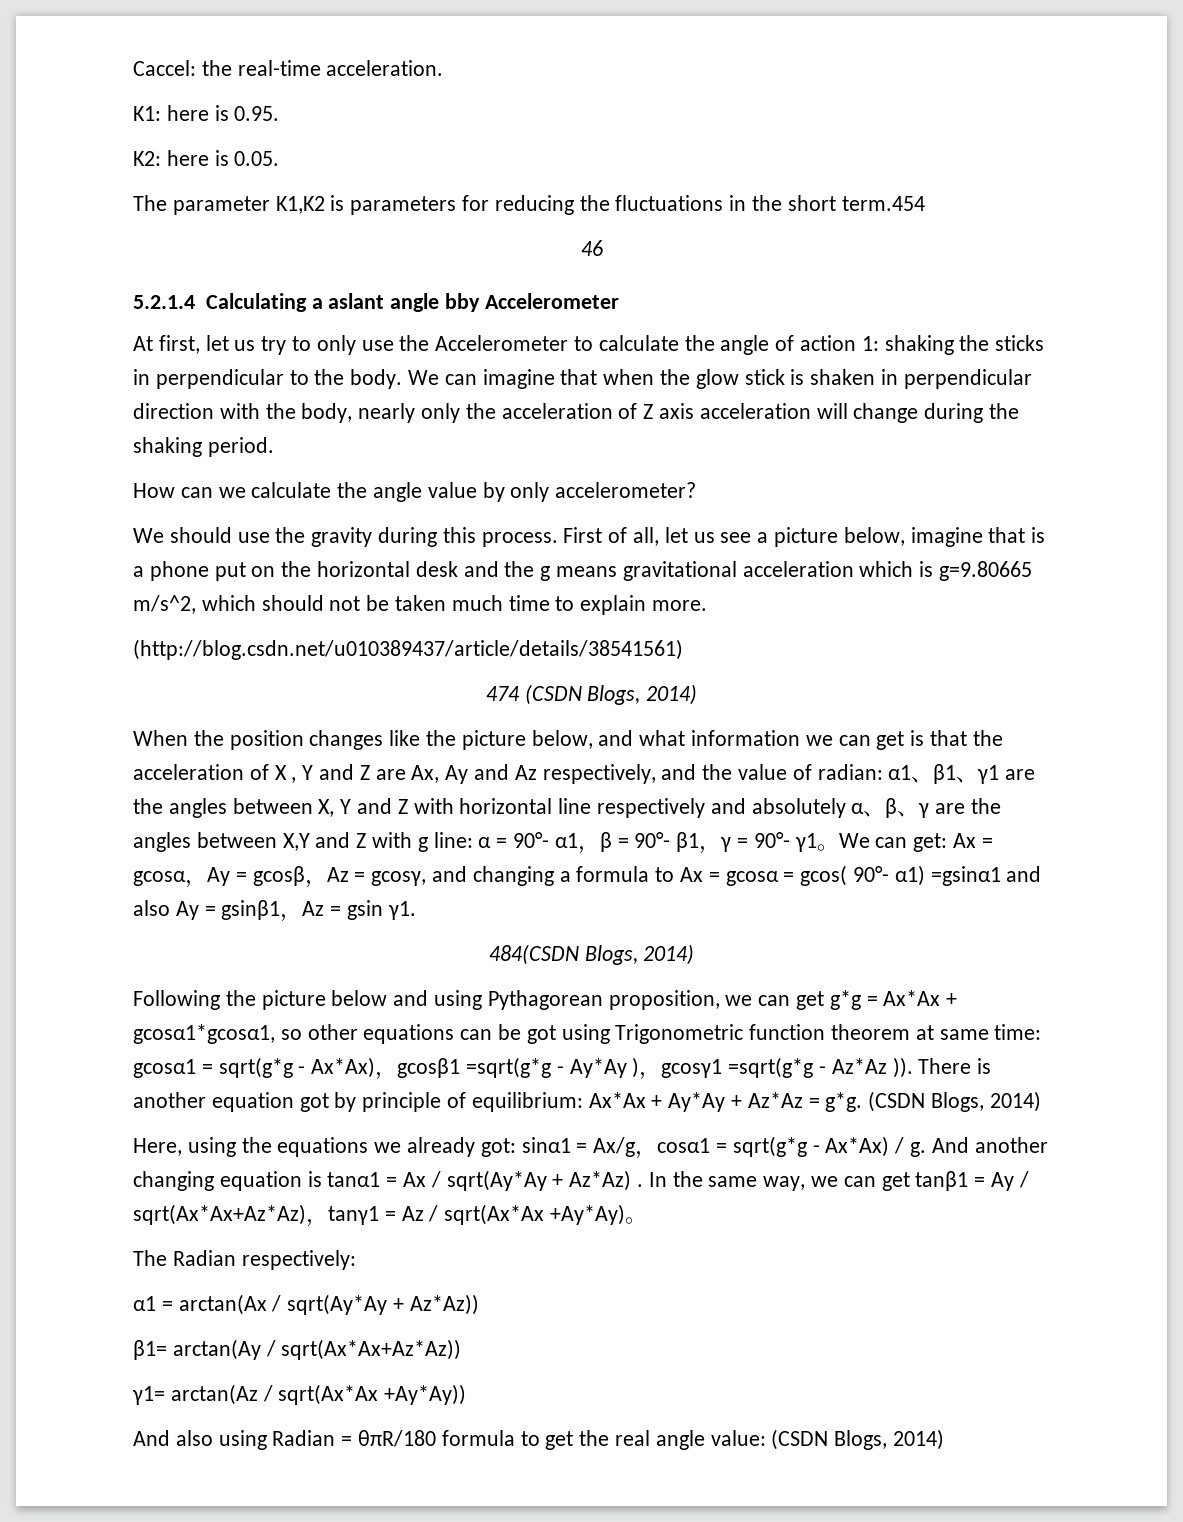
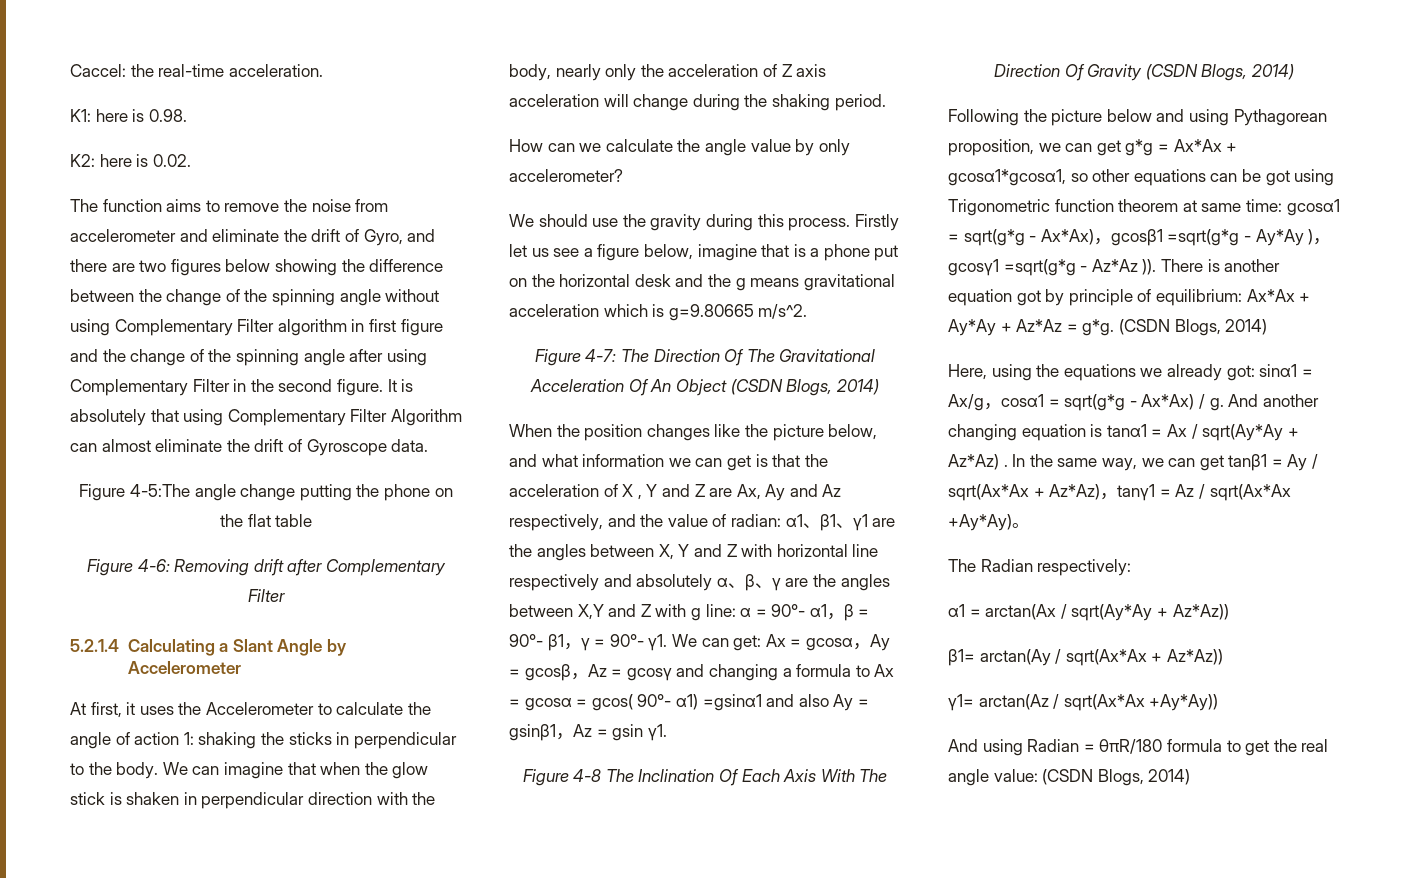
- K1: here is 0.95.
+ K1: here is 0.98.
- K2: here is 0.05.
- The parameter K1,K2 is parameters for reducing the fluctuations in the short term.454
- 46
+ K2: here is 0.02.
+ The function aims to remove the noise from accelerometer and eliminate the drift of Gyro, and there are two figures below showing the difference between the change of the spinning angle without using Complementary Filter algorithm in first figure and the change of the spinning angle after using Complementary Filter in the second figure. It is absolutely that using Complementary Filter Algorithm can almost eliminate the drift of Gyroscope data.
+ Figure 4-5:The angle change putting the phone on the flat table
+ Figure 4-6: Removing drift after Complementary Filter
- 5.2.1.4 Calculating a aslant angle bby Accelerometer
+ 5.2.1.4 Calculating a Slant Angle by Accelerometer
- At first, let us try to only use the Accelerometer to calculate the angle of action 1: shaking the sticks in perpendicular to the body.
+ At first, it uses the Accelerometer to calculate the angle of action 1: shaking the sticks in perpendicular to the body.
- First of all, let us see a picture below, imagine that is a phone put on the horizontal desk and the g means gravitational acceleration which is g=9.80665 m/s^2, which should not be taken much time to explain more.
- (http://blog.csdn.net/u010389437/article/details/38541561)
- 474 (CSDN Blogs, 2014)
+ Firstly let us see a figure below, imagine that is a phone put on the horizontal desk and the g means gravitational acceleration which is g=9.80665 m/s^2.
+ Figure 4-7: The Direction Of The Gravitational Acceleration Of An Object (CSDN Blogs, 2014)
- α = 90°- α1，β = 90°- β1，γ = 90°- γ1。
+ α = 90°- α1，β = 90°- β1，γ = 90°- γ1.
- We can get: Ax = gcosα，Ay = gcosβ，Az = gcosγ, and changing a formula to Ax = gcosα = gcos( 90°- α1) =gsinα1 and also Ay = gsinβ1，Az = gsin γ1.
+ We can get: Ax = gcosα，Ay = gcosβ，Az = gcosγ and changing a formula to Ax = gcosα = gcos( 90°- α1) =gsinα1 and also Ay = gsinβ1，Az = gsin γ1.
- 484(CSDN Blogs, 2014)
+ Figure 4-8 The Inclination Of Each Axis With The Direction Of Gravity (CSDN Blogs, 2014)
- In the same way, we can get tanβ1 = Ay / sqrt(Ax*Ax+Az*Az)，tanγ1 = Az / sqrt(Ax*Ax +Ay*Ay)。
+ In the same way, we can get tanβ1 = Ay / sqrt(Ax*Ax + Az*Az)，tanγ1 = Az / sqrt(Ax*Ax +Ay*Ay)。
- β1= arctan(Ay / sqrt(Ax*Ax+Az*Az))
+ β1= arctan(Ay / sqrt(Ax*Ax + Az*Az))
- And also using Radian = θπR/180 formula to get the real angle value: (CSDN Blogs, 2014)
+ And using Radian = θπR/180 formula to get the real angle value: (CSDN Blogs, 2014)

